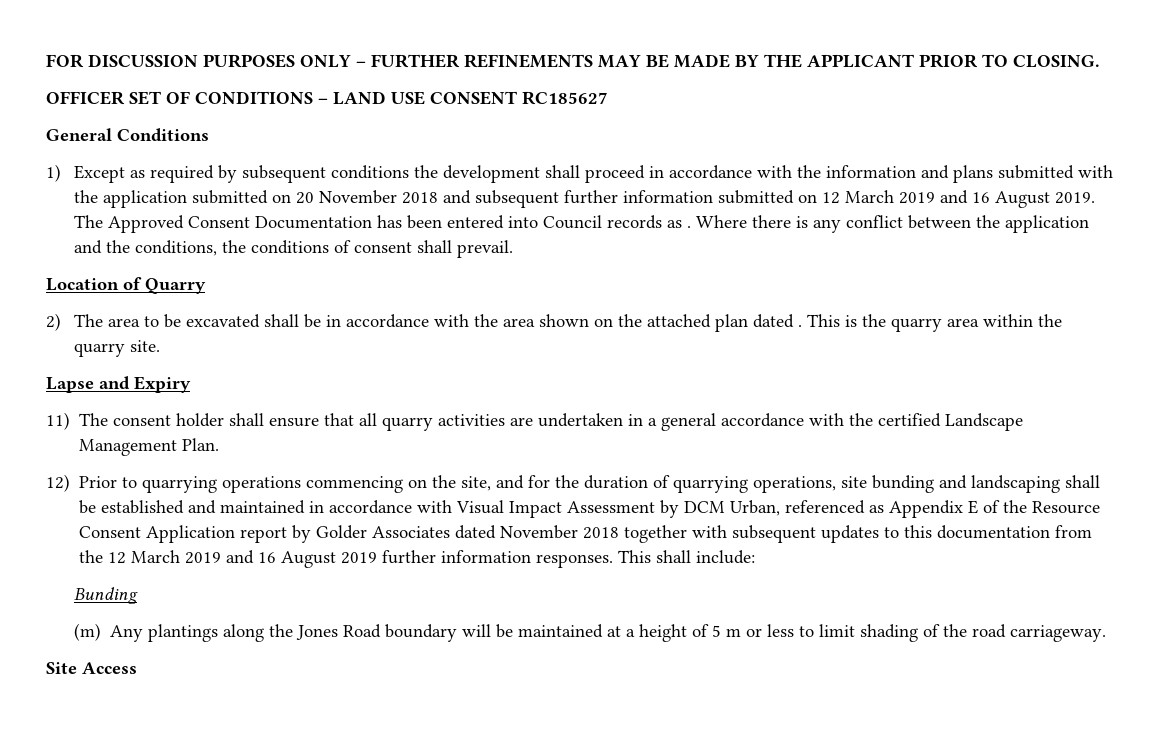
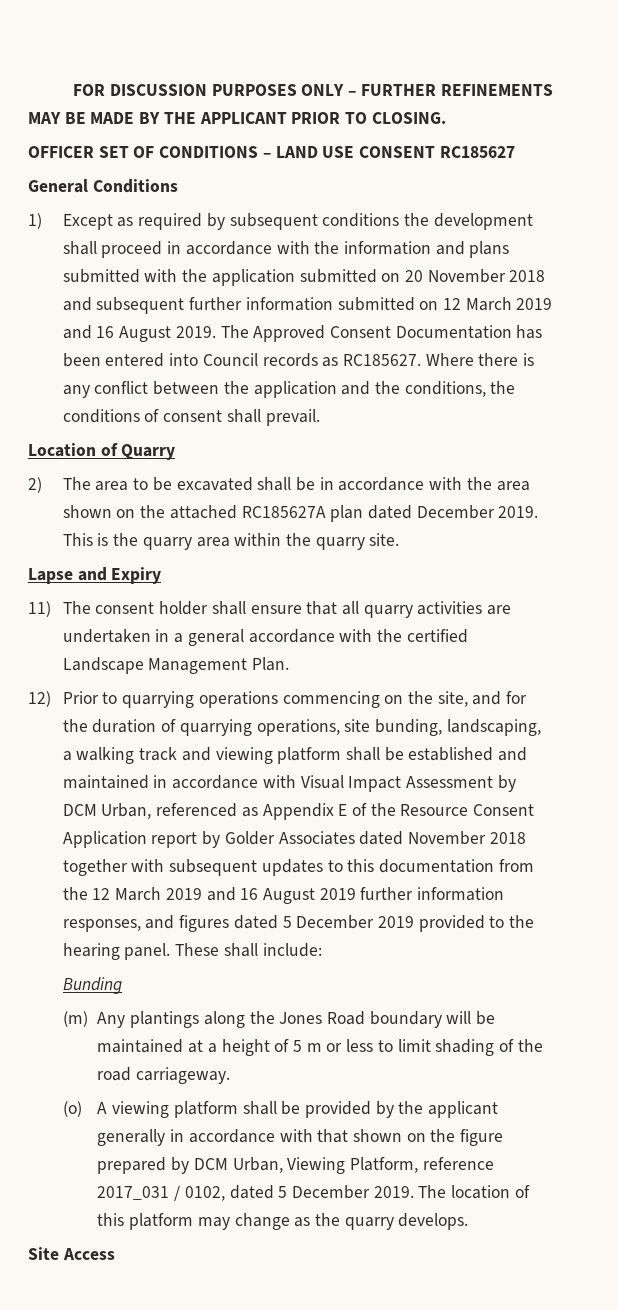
- The Approved Consent Documentation has been entered into Council records as .
+ The Approved Consent Documentation has been entered into Council records as RC185627.
- 2) The area to be excavated shall be in accordance with the area shown on the attached plan dated .
+ 2) The area to be excavated shall be in accordance with the area shown on the attached RC185627A plan dated December 2019.
- 12) Prior to quarrying operations commencing on the site, and for the duration of quarrying operations, site bunding and landscaping shall be established and maintained in accordance with Visual Impact Assessment by DCM Urban, referenced as Appendix E of the Resource Consent Application report by Golder Associates dated November 2018 together with subsequent updates to this documentation from the 12 March 2019 and 16 August 2019 further information responses. This shall include:
+ 12) Prior to quarrying operations commencing on the site, and for the duration of quarrying operations, site bunding, landscaping, a walking track and viewing platform shall be established and maintained in accordance with Visual Impact Assessment by DCM Urban, referenced as Appendix E of the Resource Consent Application report by Golder Associates dated November 2018 together with subsequent updates to this documentation from the 12 March 2019 and 16 August 2019 further information responses, and figures dated 5 December 2019 provided to the hearing panel. These shall include:
+ (o) A viewing platform shall be provided by the applicant generally in accordance with that shown on the figure prepared by DCM Urban, Viewing Platform, reference 2017_031 / 0102, dated 5 December 2019. The location of this platform may change as the quarry develops.

